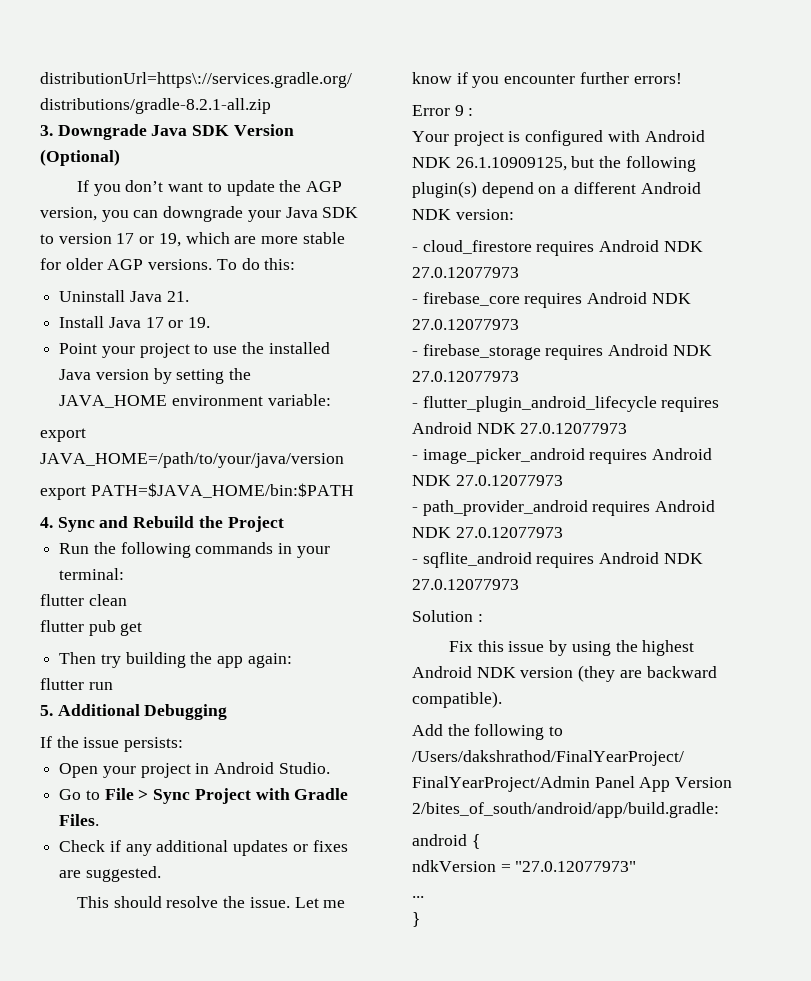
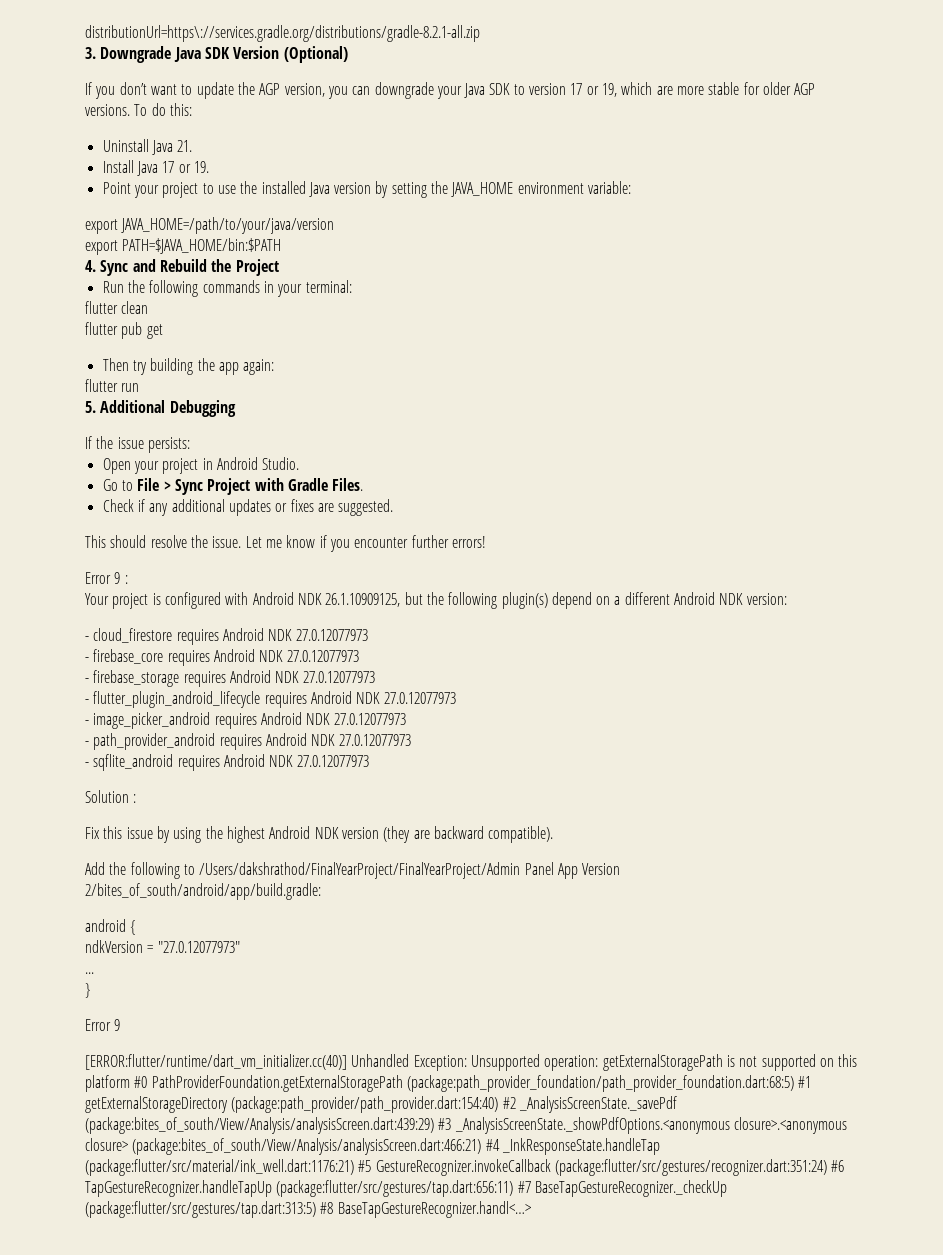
  }
+ Error 9
+ [ERROR:flutter/runtime/dart_vm_initializer.cc(40)] Unhandled Exception: Unsupported operation: getExternalStoragePath is not supported on this platform #0 PathProviderFoundation.getExternalStoragePath (package:path_provider_foundation/path_provider_foundation.dart:68:5) #1 getExternalStorageDirectory (package:path_provider/path_provider.dart:154:40) #2 _AnalysisScreenState._savePdf (package:bites_of_south/View/Analysis/analysisScreen.dart:439:29) #3 _AnalysisScreenState._showPdfOptions.<anonymous closure>.<anonymous closure> (package:bites_of_south/View/Analysis/analysisScreen.dart:466:21) #4 _InkResponseState.handleTap (package:flutter/src/material/ink_well.dart:1176:21) #5 GestureRecognizer.invokeCallback (package:flutter/src/gestures/recognizer.dart:351:24) #6 TapGestureRecognizer.handleTapUp (package:flutter/src/gestures/tap.dart:656:11) #7 BaseTapGestureRecognizer._checkUp (package:flutter/src/gestures/tap.dart:313:5) #8 BaseTapGestureRecognizer.handl<…>

